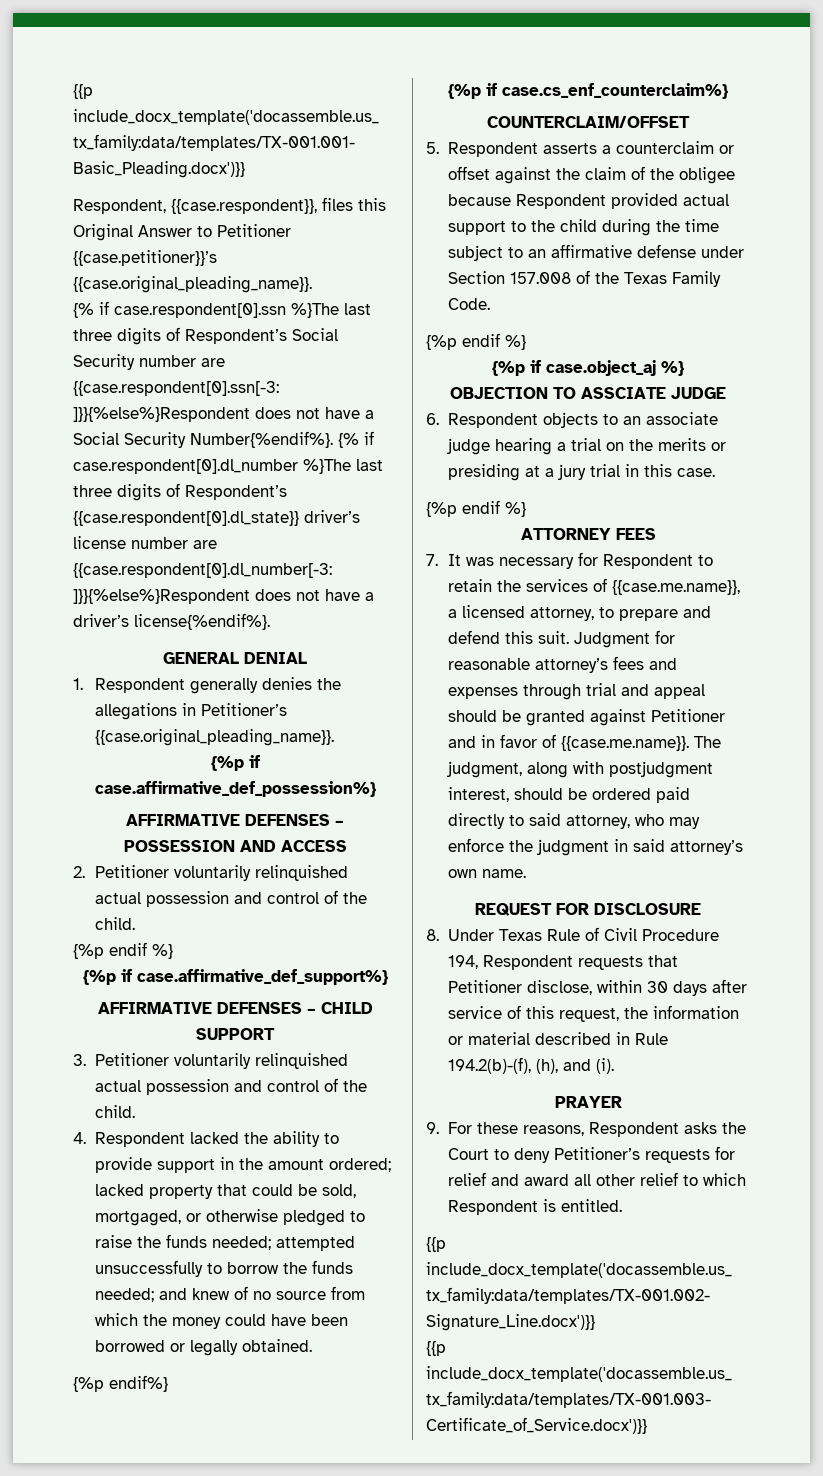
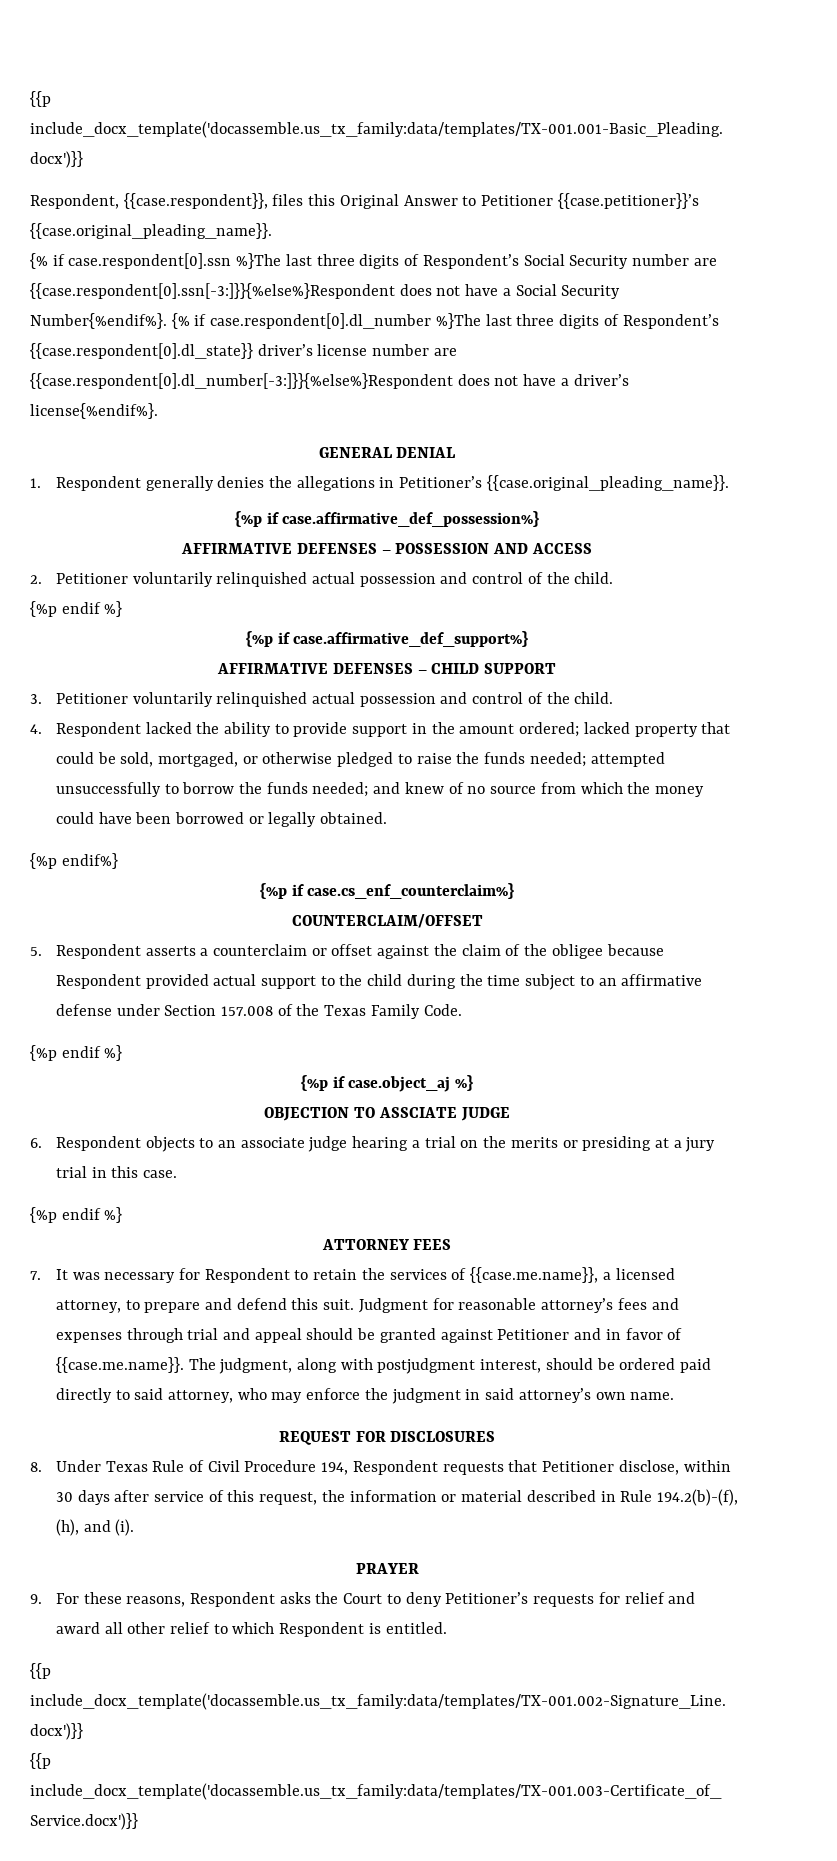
- REQUEST FOR DISCLOSURE
+ REQUEST FOR DISCLOSURES

